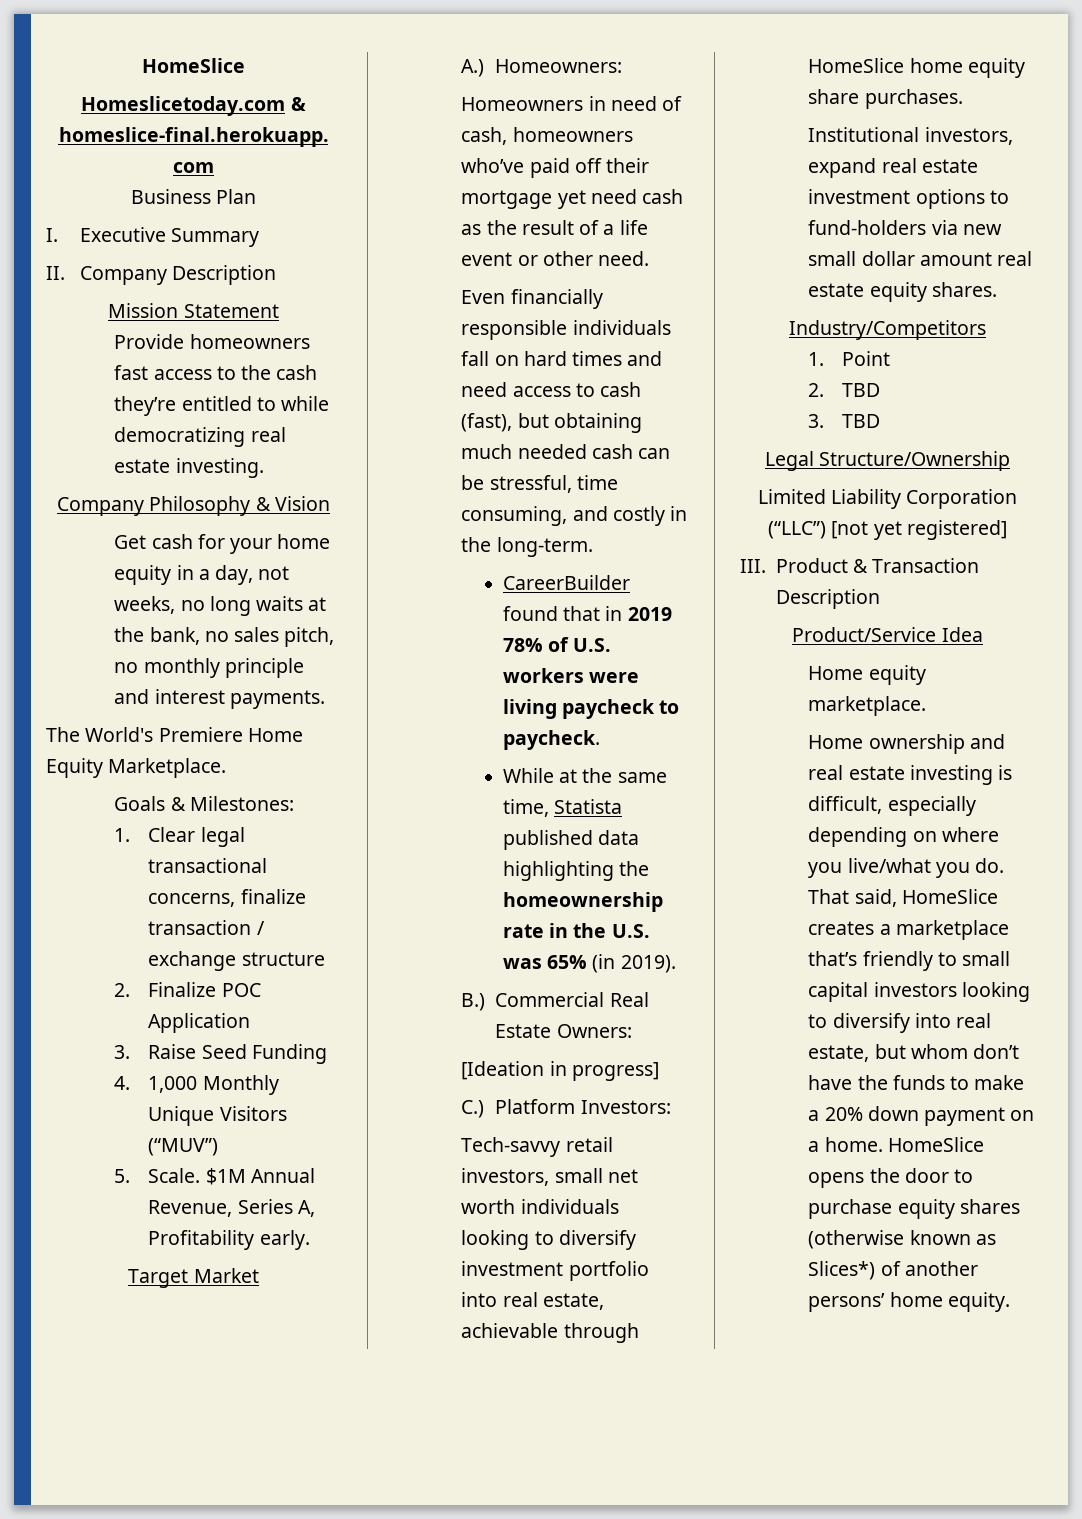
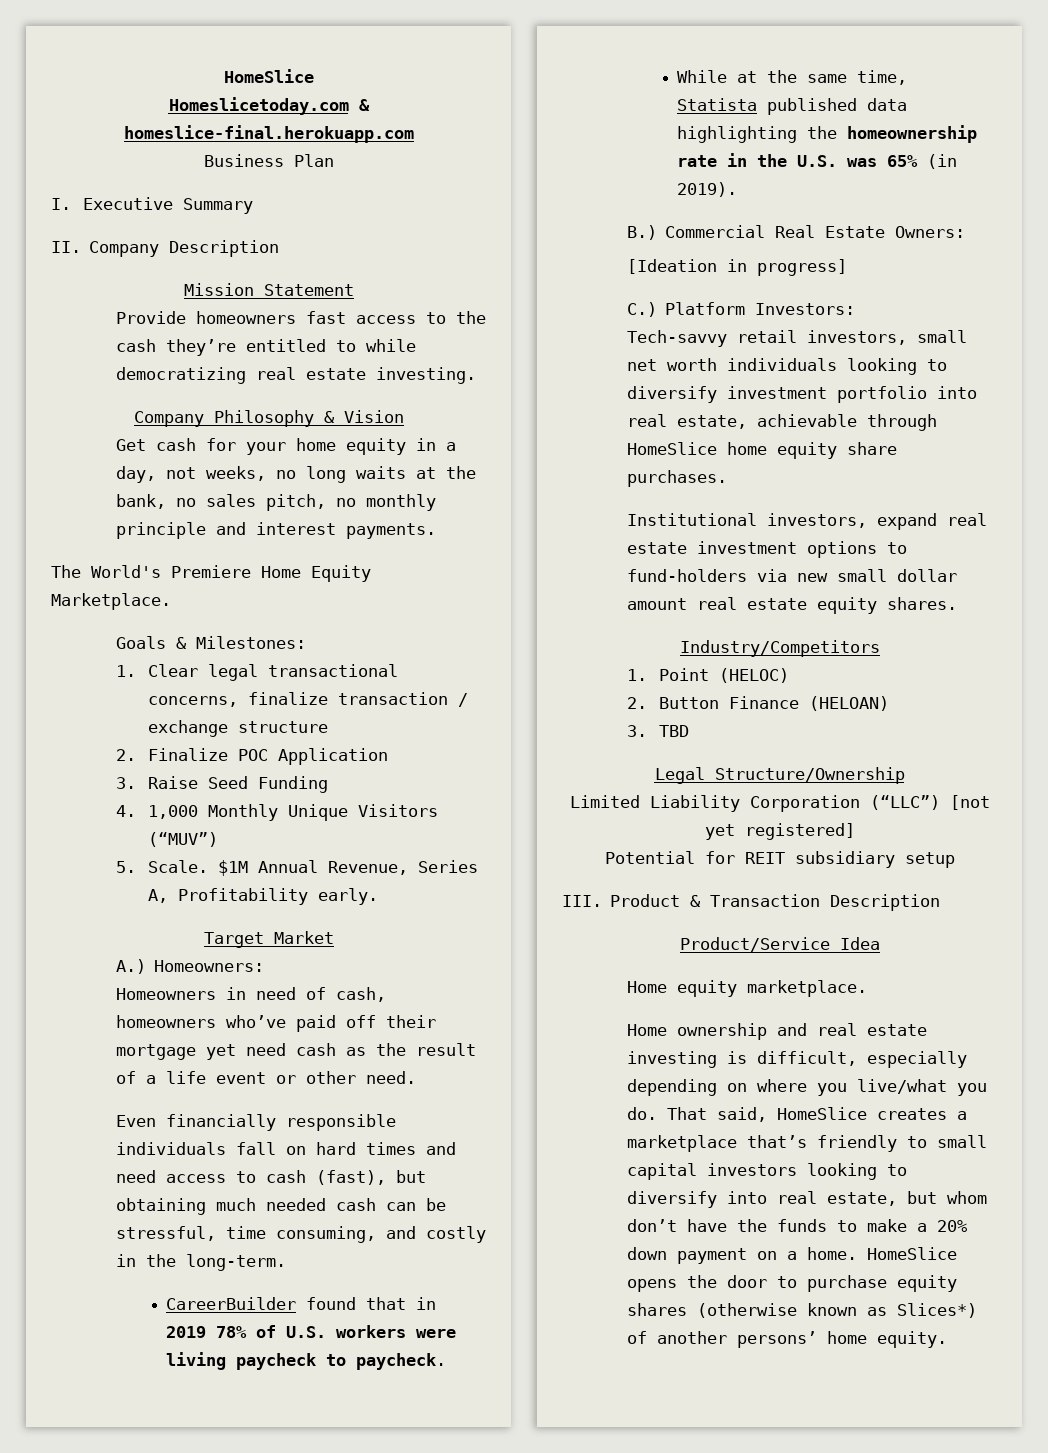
- 1. Point
- 2. TBD
+ 1. Point (HELOC)
+ 2. Button Finance (HELOAN)
+ Potential for REIT subsidiary setup

